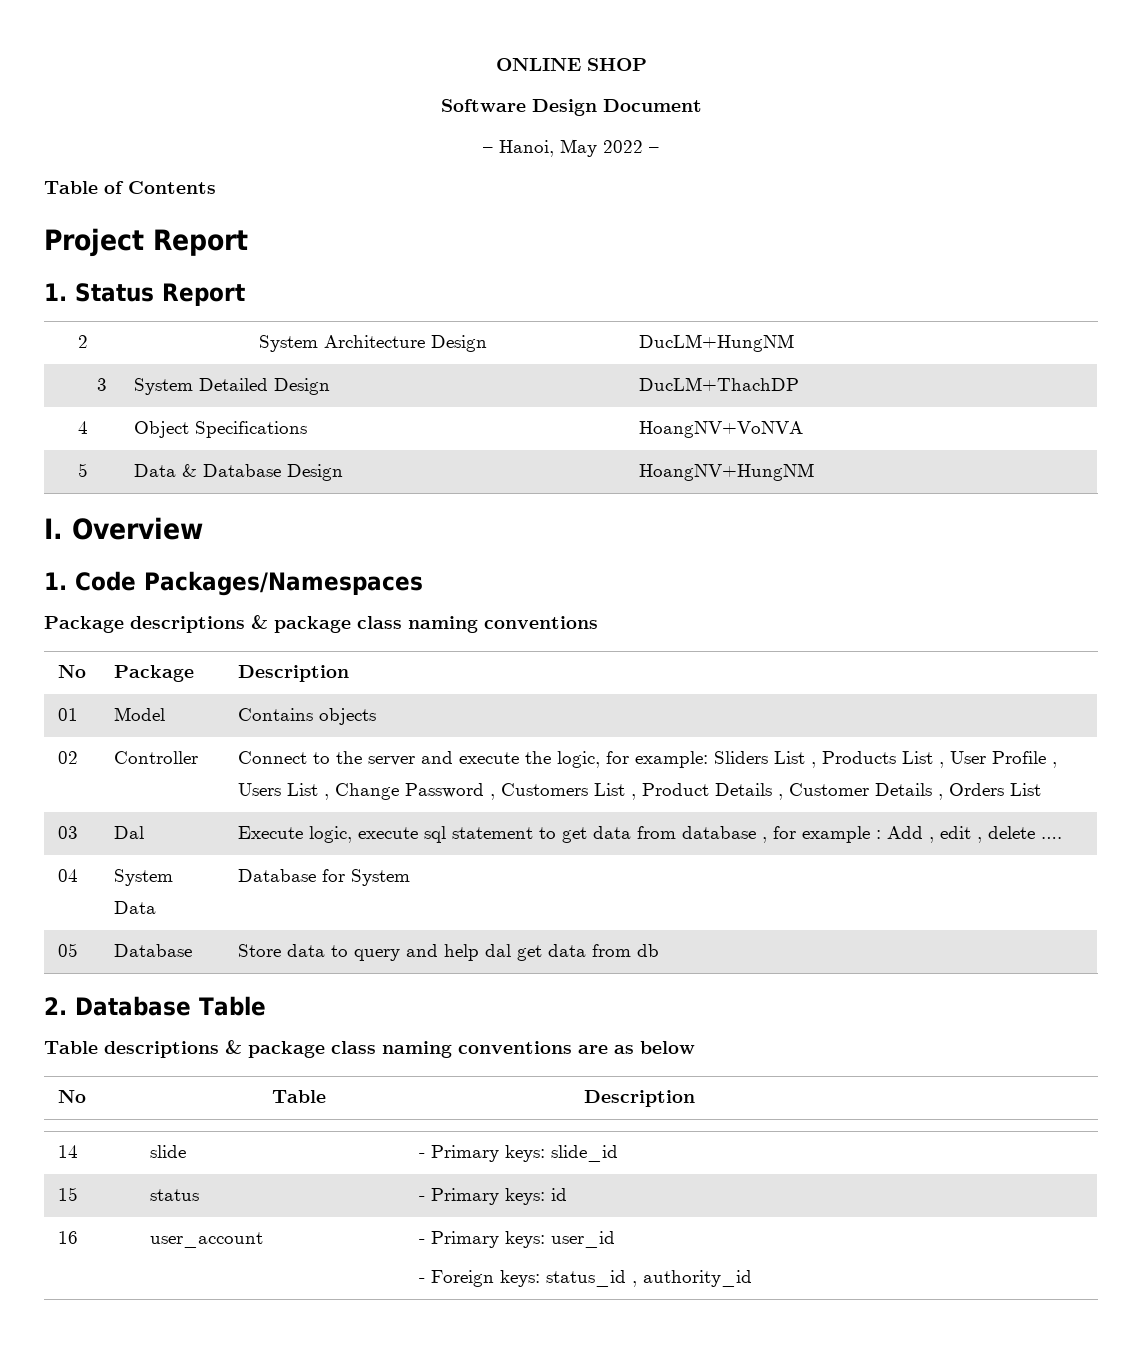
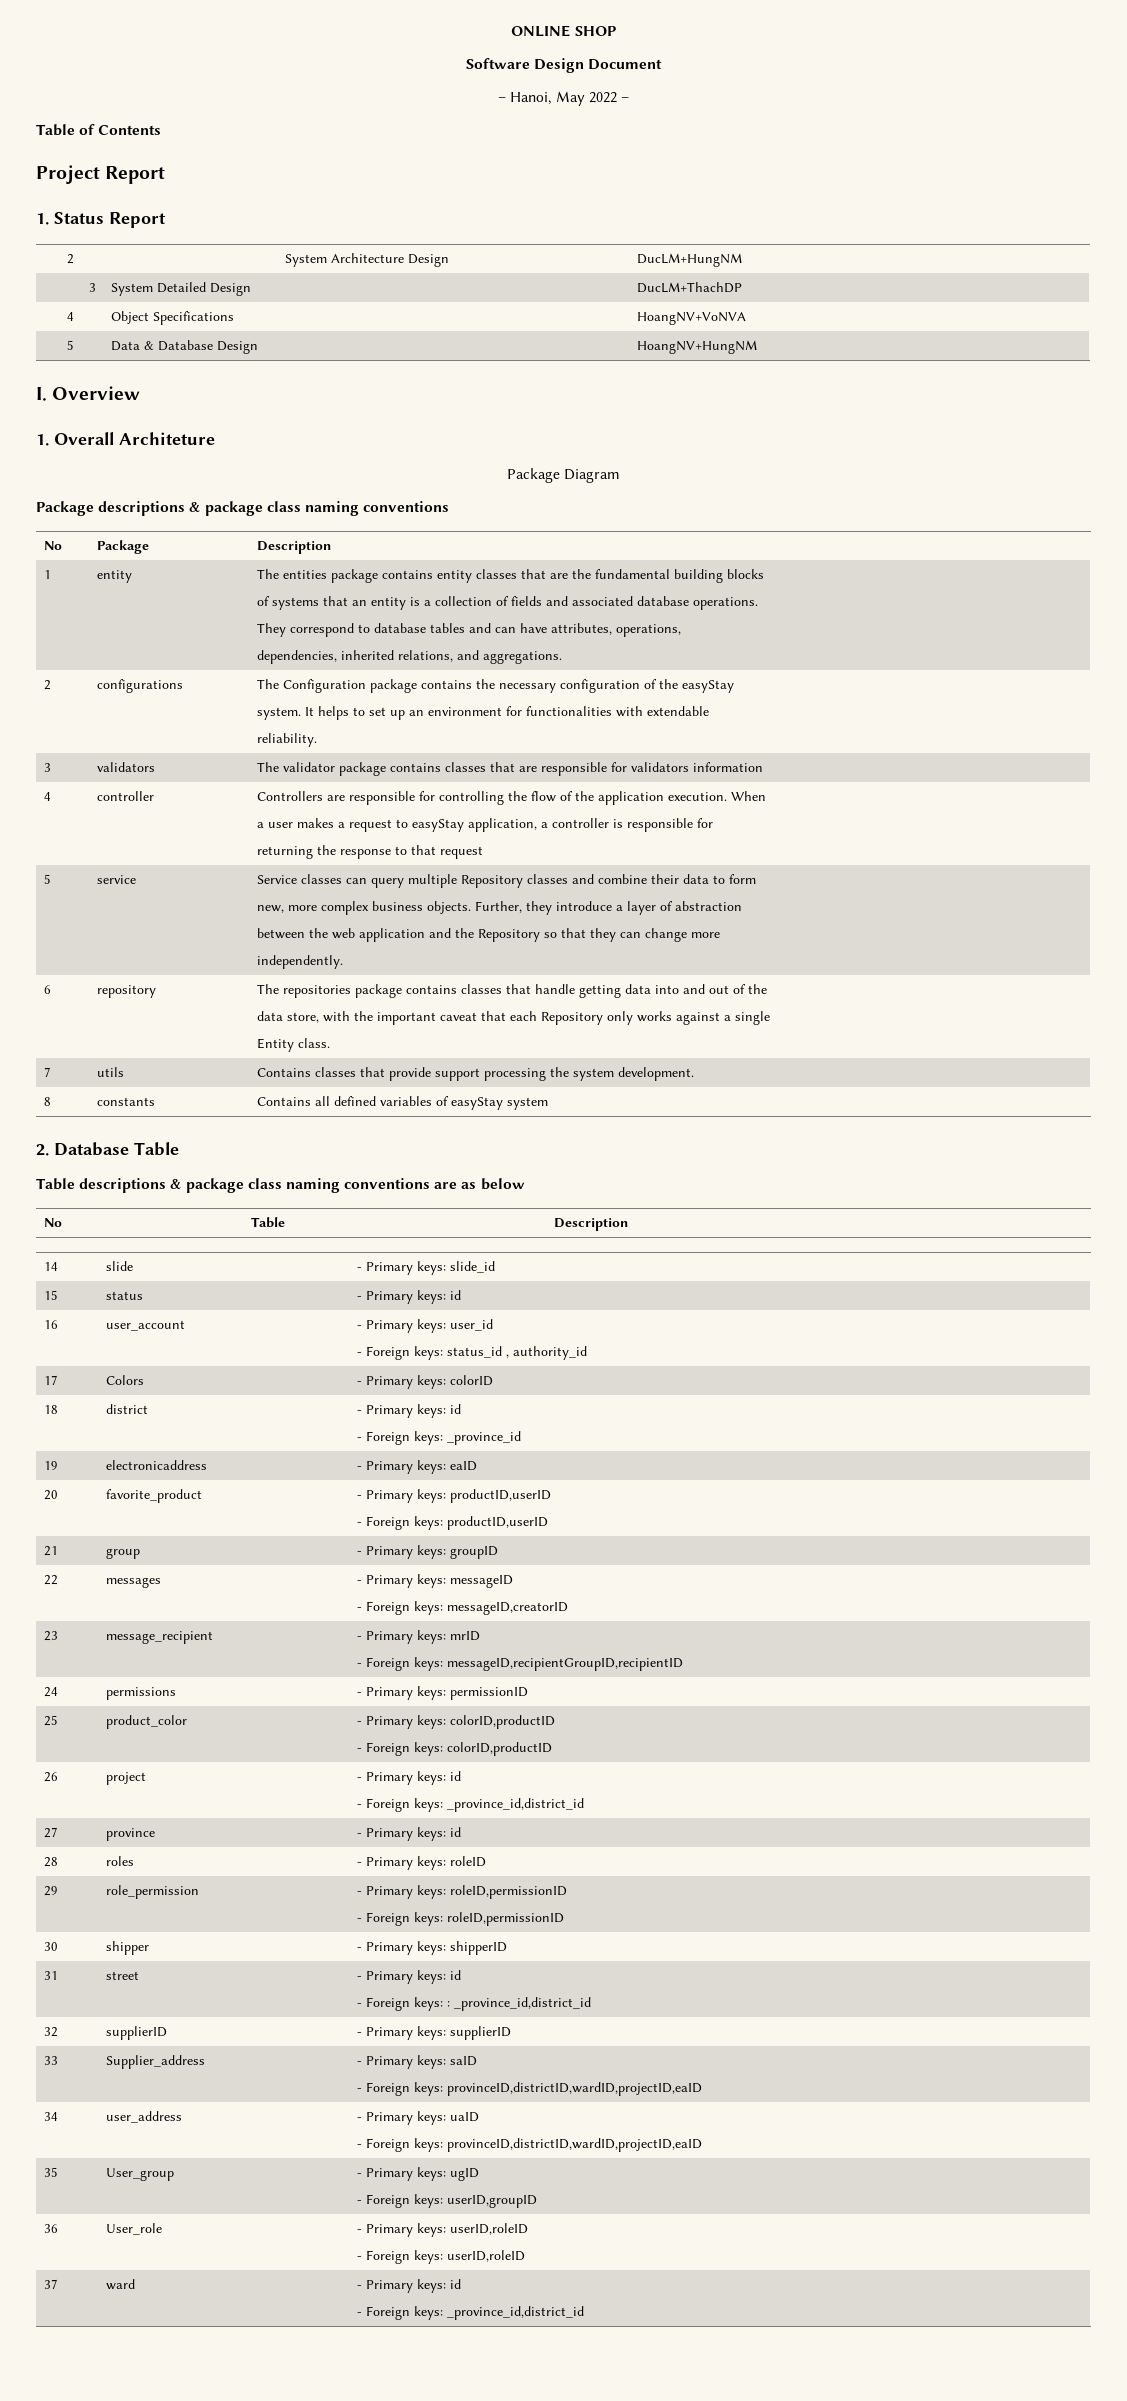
- 1. Code Packages/Namespaces
+ 1. Overall Architeture
+ Package Diagram
- 01 | Model | Contains objects
- 02 | Controller | Connect to the server and execute the logic, for example: Sliders List , Products List , User Profile , Users List , Change Password , Customers List , Product Details , Customer Details , Orders List
- 03 | Dal | Execute logic, execute sql statement to get data from database , for example : Add , edit , delete ….
- 04 | System Data | Database for System
- 05 | Database | Store data to query and help dal get data from db
+ 1 | entity | The entities package contains entity classes that are the fundamental building blocks
+ of systems that an entity is a collection of fields and associated database operations.
+ They correspond to database tables and can have attributes, operations,
+ dependencies, inherited relations, and aggregations.
+ 2 | configurations | The Configuration package contains the necessary configuration of the easyStay
+ system. It helps to set up an environment for functionalities with extendable
+ reliability.
+ 3 | validators | The validator package contains classes that are responsible for validators information
+ 4 | controller | Controllers are responsible for controlling the flow of the application execution. When
+ a user makes a request to easyStay application, a controller is responsible for
+ returning the response to that request
+ 5 | service | Service classes can query multiple Repository classes and combine their data to form
+ new, more complex business objects. Further, they introduce a layer of abstraction
+ between the web application and the Repository so that they can change more
+ independently.
+ 6 | repository | The repositories package contains classes that handle getting data into and out of the
+ data store, with the important caveat that each Repository only works against a single
+ Entity class.
+ 7 | utils | Contains classes that provide support processing the system development.
+ 8 | constants | Contains all defined variables of easyStay system
+ 17 | Colors | - Primary keys: colorID
+ 18 | district | - Primary keys: id
+ - Foreign keys: _province_id
+ 19 | electronicaddress | - Primary keys: eaID
+ 20 | favorite_product | - Primary keys: productID,userID
+ - Foreign keys: productID,userID
+ 21 | group | - Primary keys: groupID
+ 22 | messages | - Primary keys: messageID
+ - Foreign keys: messageID,creatorID
+ 23 | message_recipient | - Primary keys: mrID
+ - Foreign keys: messageID,recipientGroupID,recipientID
+ 24 | permissions | - Primary keys: permissionID
+ 25 | product_color | - Primary keys: colorID,productID
+ - Foreign keys: colorID,productID
+ 26 | project | - Primary keys: id
+ - Foreign keys: _province_id,district_id
+ 27 | province | - Primary keys: id
+ 28 | roles | - Primary keys: roleID
+ 29 | role_permission | - Primary keys: roleID,permissionID
+ - Foreign keys: roleID,permissionID
+ 30 | shipper | - Primary keys: shipperID
+ 31 | street | - Primary keys: id
+ - Foreign keys: : _province_id,district_id
+ 32 | supplierID | - Primary keys: supplierID
+ 33 | Supplier_address | - Primary keys: saID
+ - Foreign keys: provinceID,districtID,wardID,projectID,eaID
+ 34 | user_address | - Primary keys: uaID
+ - Foreign keys: provinceID,districtID,wardID,projectID,eaID
+ 35 | User_group | - Primary keys: ugID
+ - Foreign keys: userID,groupID
+ 36 | User_role | - Primary keys: userID,roleID
+ - Foreign keys: userID,roleID
+ 37 | ward | - Primary keys: id
+ - Foreign keys: _province_id,district_id

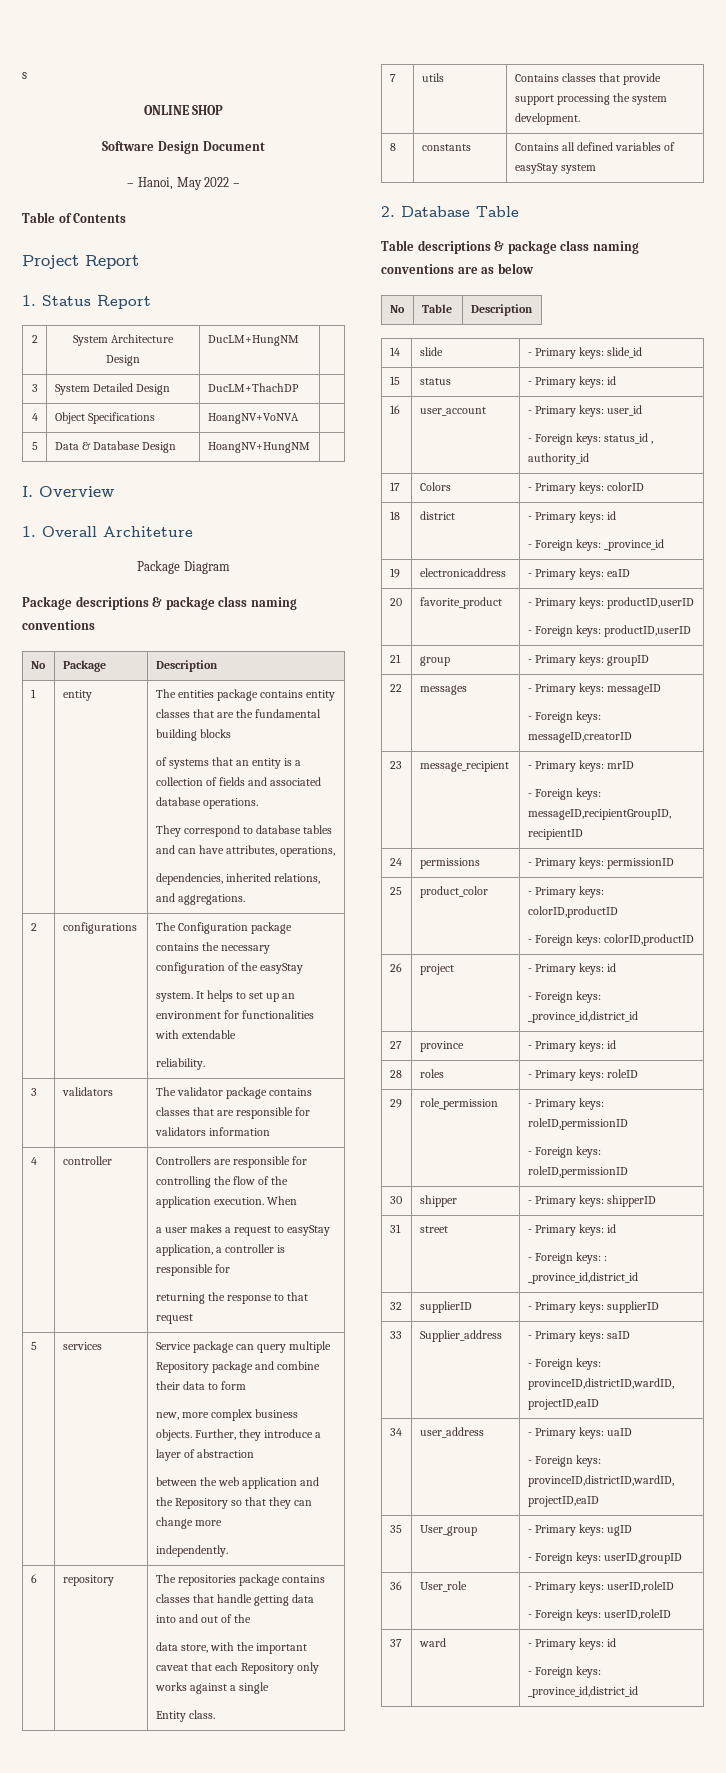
+ s
- service
+ services
- Service classes can query multiple Repository classes and combine their data to form
+ Service package can query multiple Repository package and combine their data to form

